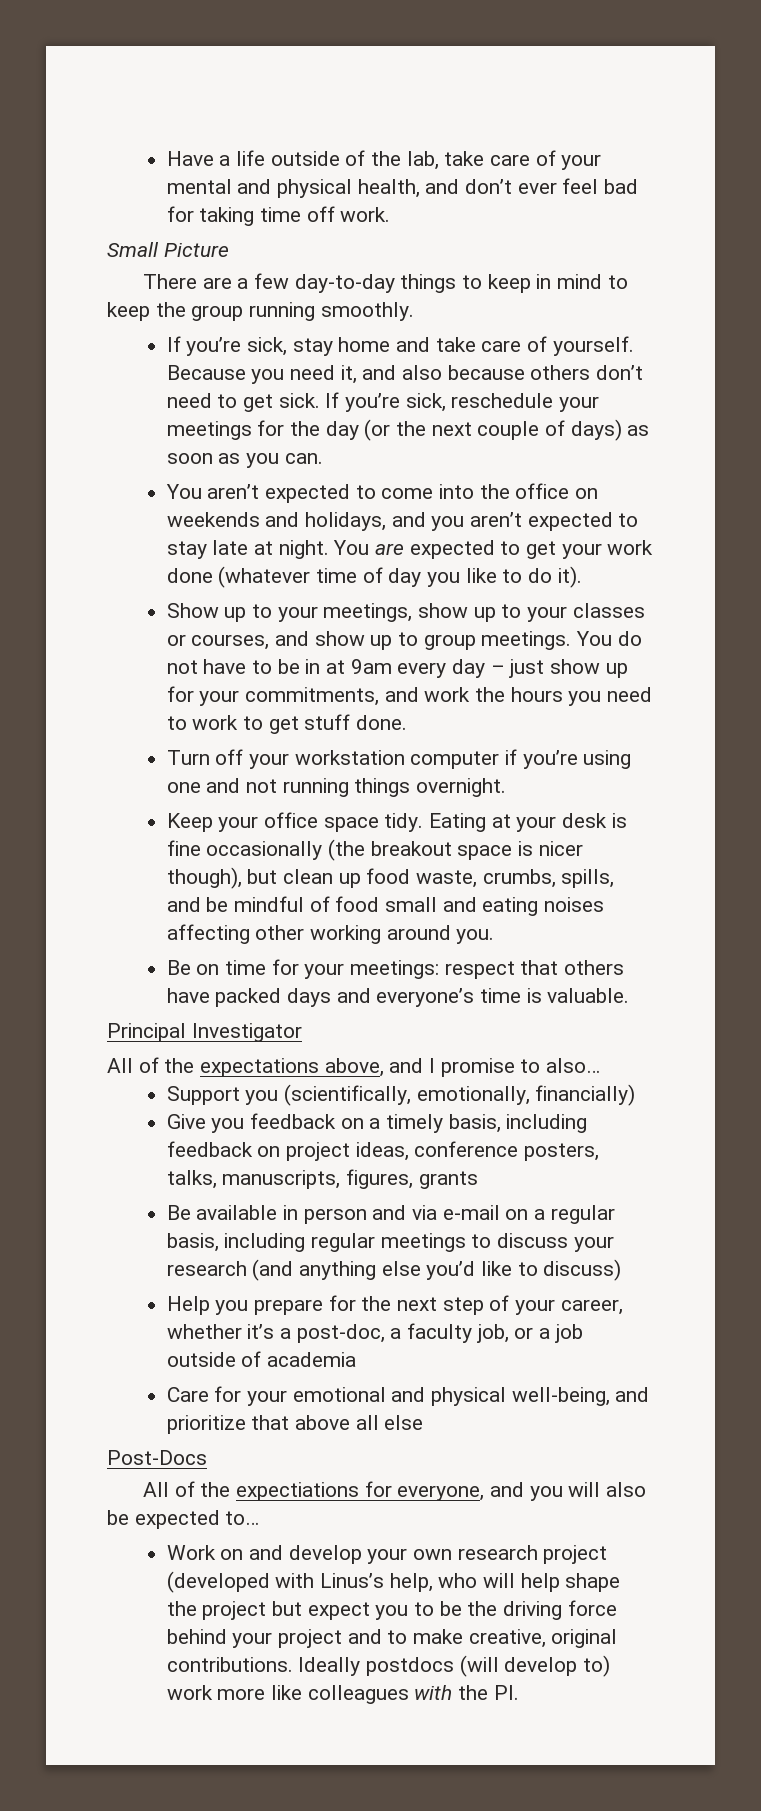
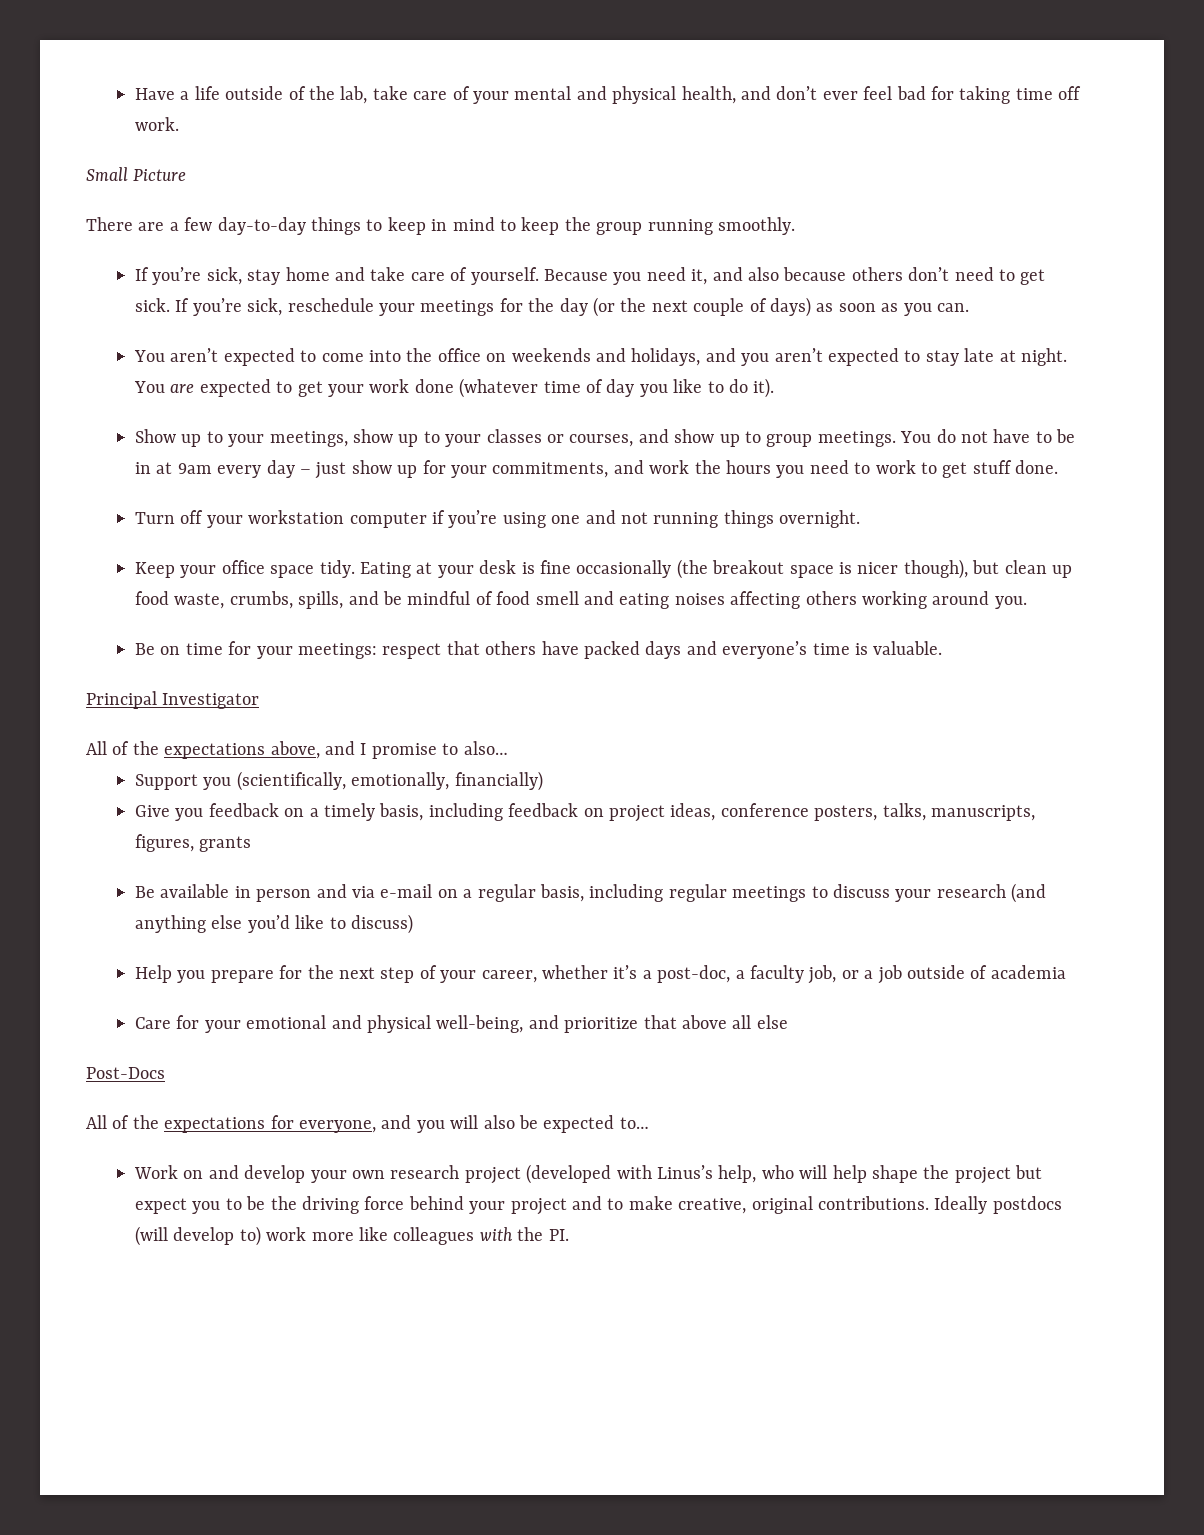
- Eating at your desk is fine occasionally (the breakout space is nicer though), but clean up food waste, crumbs, spills, and be mindful of food small and eating noises affecting other working around you.
+ Eating at your desk is fine occasionally (the breakout space is nicer though), but clean up food waste, crumbs, spills, and be mindful of food smell and eating noises affecting others working around you.
- All of the expectiations for everyone, and you will also be expected to…
+ All of the expectations for everyone, and you will also be expected to…

